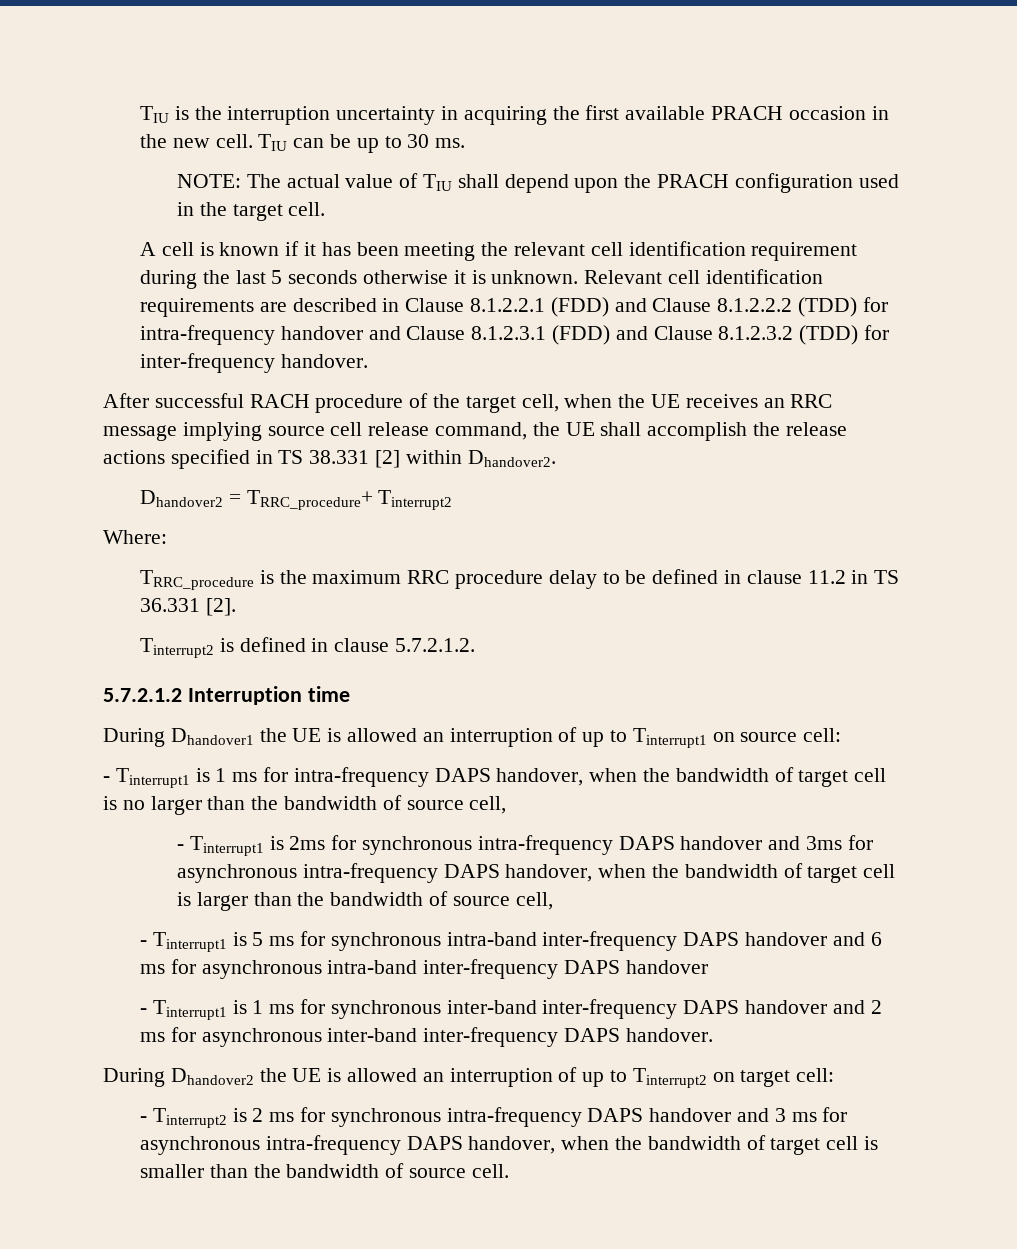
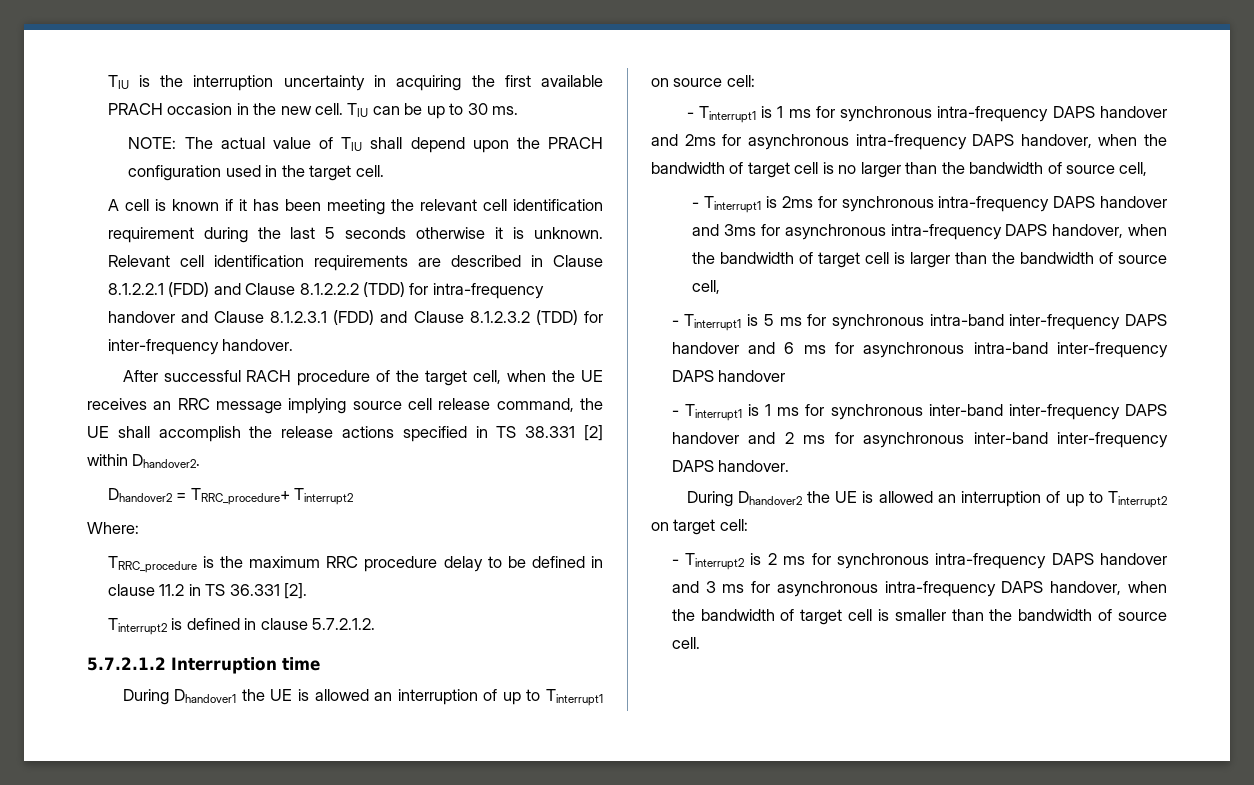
- - Tinterrupt1 is 1 ms for intra-frequency DAPS handover, when the bandwidth of target cell is no larger than the bandwidth of source cell,
+ - Tinterrupt1 is 1 ms for synchronous intra-frequency DAPS handover and 2ms for asynchronous intra-frequency DAPS handover, when the bandwidth of target cell is no larger than the bandwidth of source cell,

